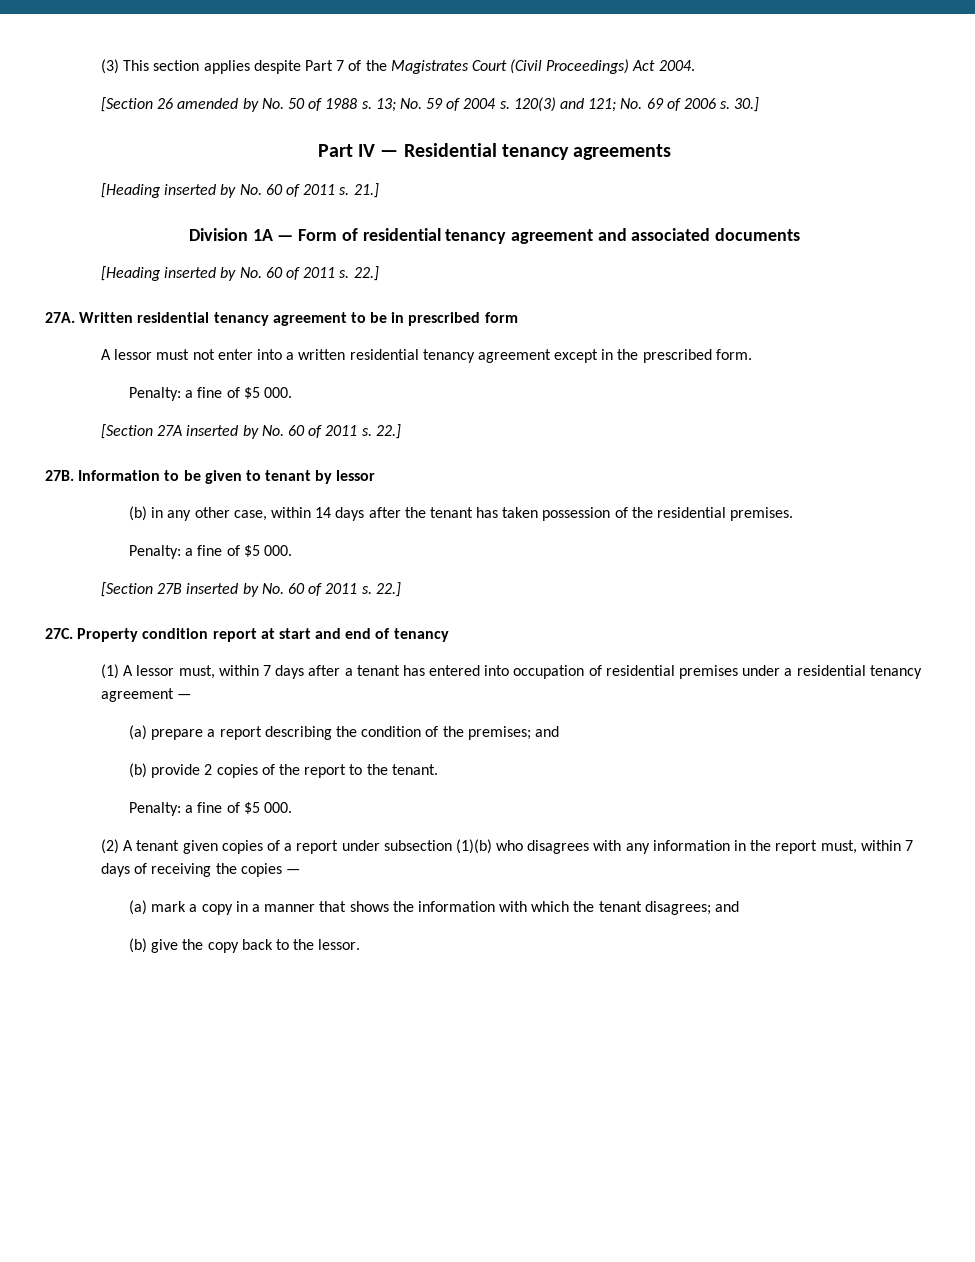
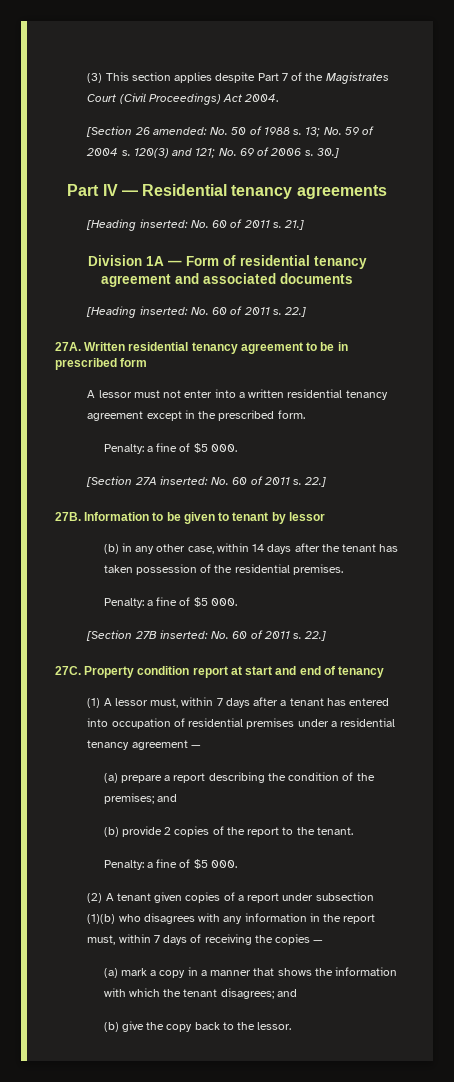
- [Section 26 amended by No. 50 of 1988 s.
+ [Section 26 amended: No. 50 of 1988 s.
  Part IV — Residential tenancy agreements
- [Heading inserted by No. 60 of 2011 s.
+ [Heading inserted: No. 60 of 2011 s.
  Division 1A — Form of residential tenancy agreement and associated documents
- [Heading inserted by No. 60 of 2011 s.
+ [Heading inserted: No. 60 of 2011 s.
- [Section 27A inserted by No. 60 of 2011 s.
+ [Section 27A inserted: No. 60 of 2011 s.
- [Section 27B inserted by No. 60 of 2011 s.
+ [Section 27B inserted: No. 60 of 2011 s.

